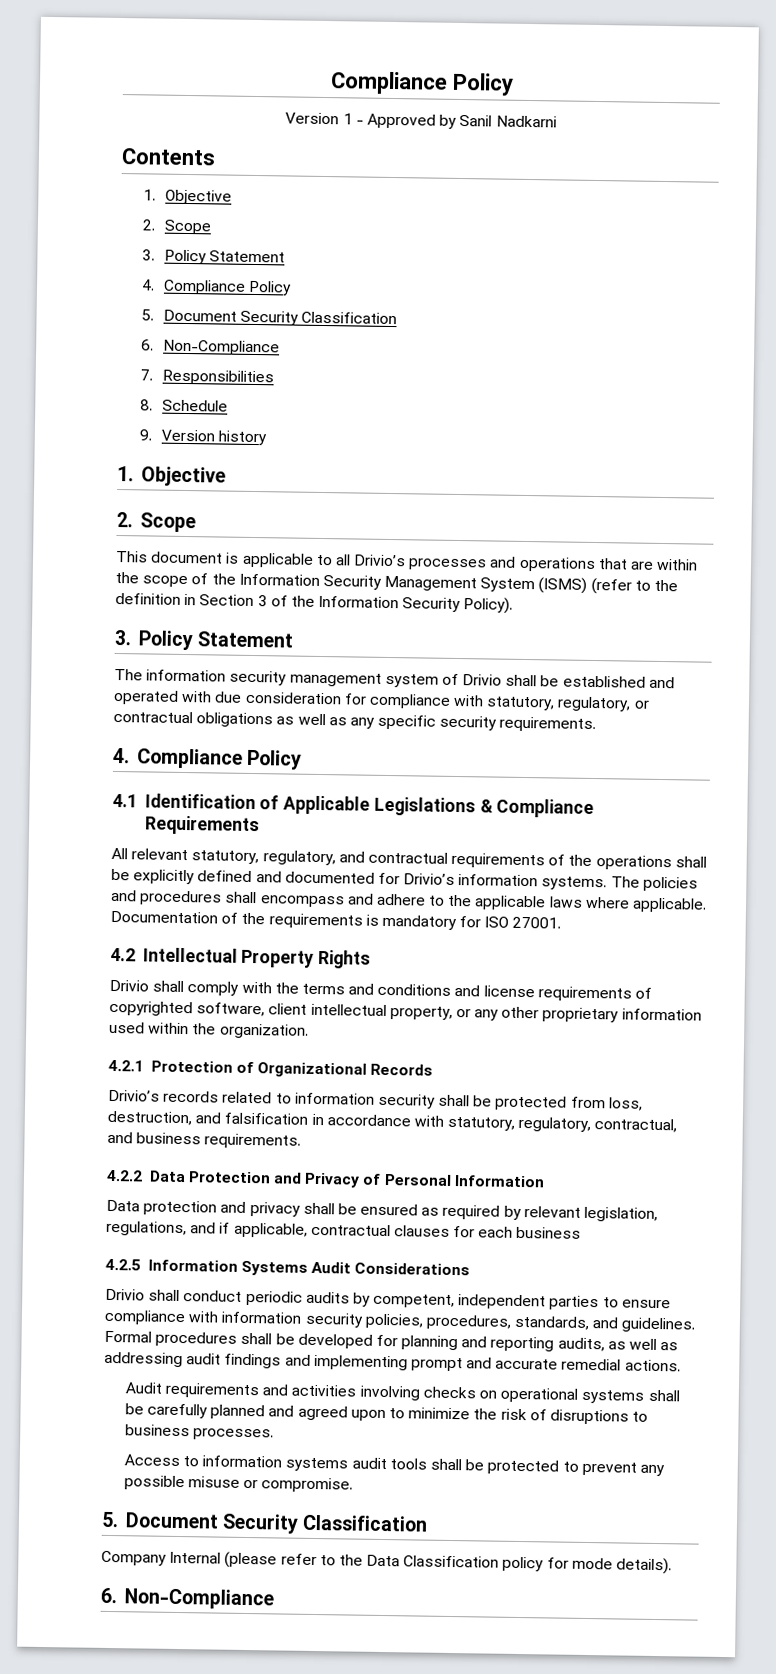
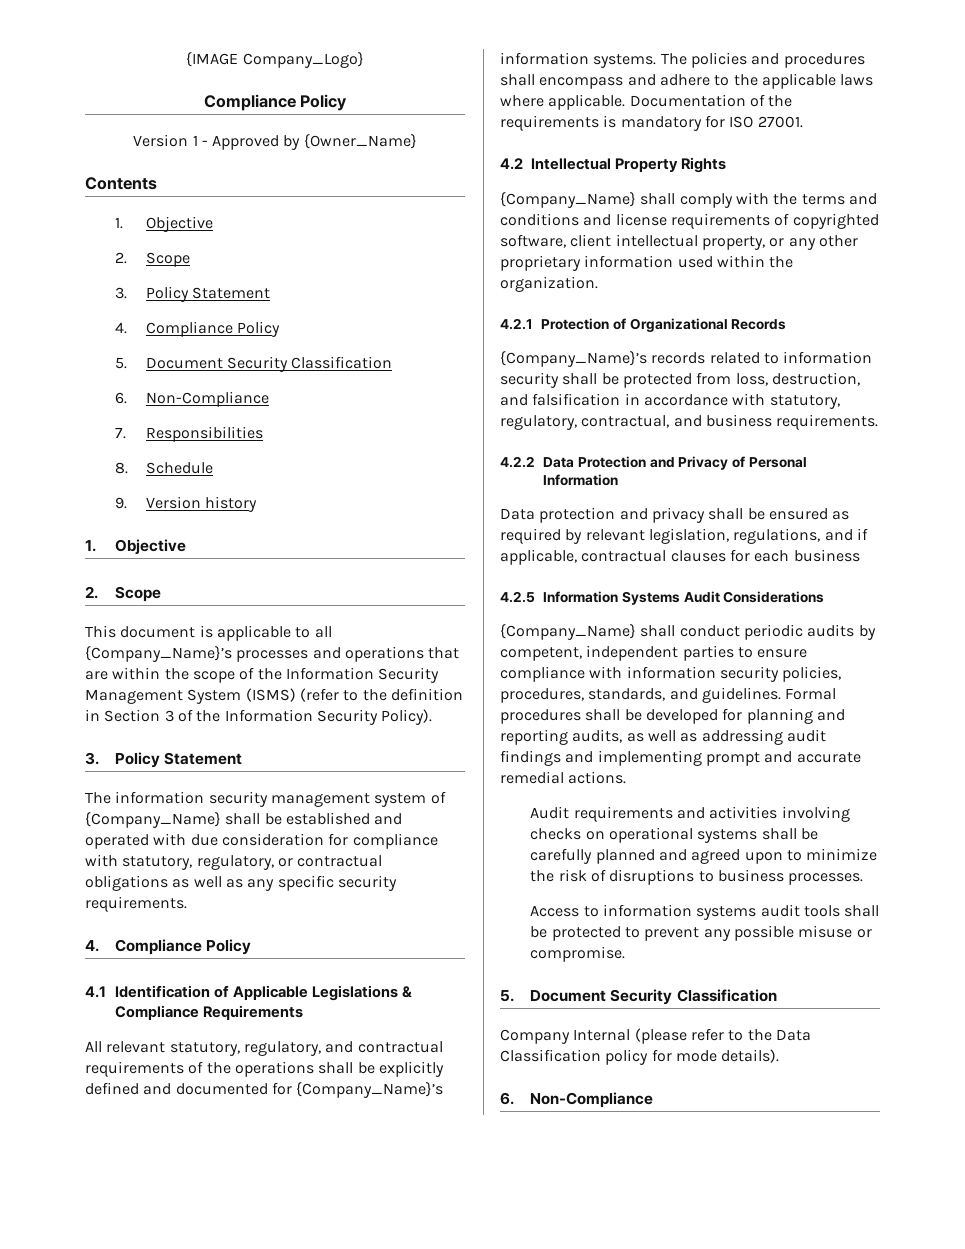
+ {IMAGE Company_Logo}
- Version 1 - Approved by Sanil Nadkarni
+ Version 1 - Approved by {Owner_Name}
- This document is applicable to all Drivio’s processes and operations that are within the scope of the Information Security Management System (ISMS) (refer to the definition in Section 3 of the Information Security Policy).
+ This document is applicable to all {Company_Name}’s processes and operations that are within the scope of the Information Security Management System (ISMS) (refer to the definition in Section 3 of the Information Security Policy).
- The information security management system of Drivio shall be established and operated with due consideration for compliance with statutory, regulatory, or contractual obligations as well as any specific security requirements.
+ The information security management system of {Company_Name} shall be established and operated with due consideration for compliance with statutory, regulatory, or contractual obligations as well as any specific security requirements.
- All relevant statutory, regulatory, and contractual requirements of the operations shall be explicitly defined and documented for Drivio’s information systems.
+ All relevant statutory, regulatory, and contractual requirements of the operations shall be explicitly defined and documented for {Company_Name}’s information systems.
- Drivio shall comply with the terms and conditions and license requirements of copyrighted software, client intellectual property, or any other proprietary information used within the organization.
+ {Company_Name} shall comply with the terms and conditions and license requirements of copyrighted software, client intellectual property, or any other proprietary information used within the organization.
- Drivio’s records related to information security shall be protected from loss, destruction, and falsification in accordance with statutory, regulatory, contractual, and business requirements.
+ {Company_Name}’s records related to information security shall be protected from loss, destruction, and falsification in accordance with statutory, regulatory, contractual, and business requirements.
- Drivio shall conduct periodic audits by competent, independent parties to ensure compliance with information security policies, procedures, standards, and guidelines.
+ {Company_Name} shall conduct periodic audits by competent, independent parties to ensure compliance with information security policies, procedures, standards, and guidelines.

